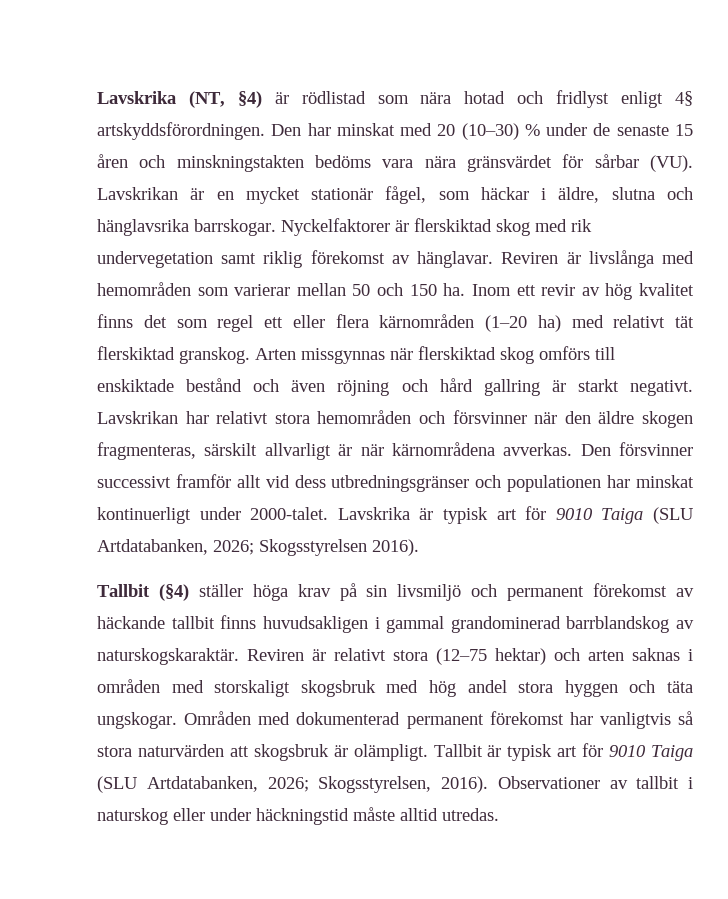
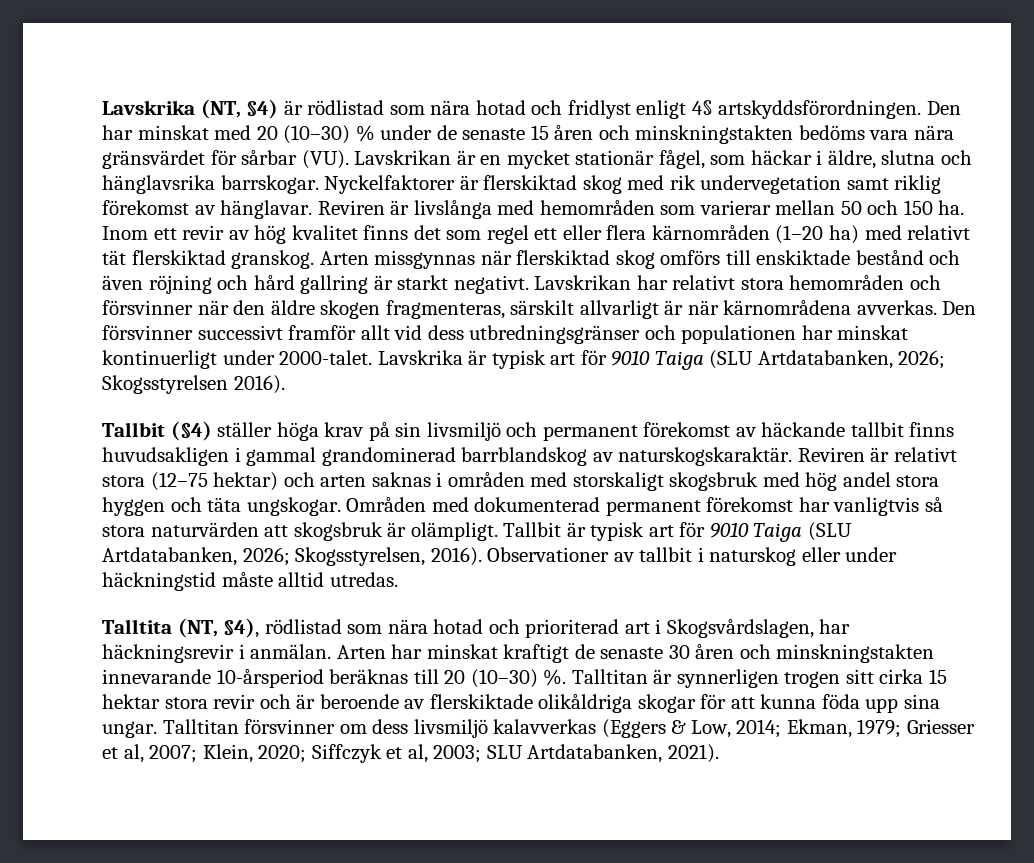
+ Talltita (NT, §4), rödlistad som nära hotad och prioriterad art i Skogsvårdslagen, har häckningsrevir i anmälan. Arten har minskat kraftigt de senaste 30 åren och minskningstakten innevarande 10-årsperiod beräknas till 20 (10–30) %. Talltitan är synnerligen trogen sitt cirka 15 hektar stora revir och är beroende av flerskiktade olikåldriga skogar för att kunna föda upp sina ungar. Talltitan försvinner om dess livsmiljö kalavverkas (Eggers & Low, 2014; Ekman, 1979; Griesser et al, 2007; Klein, 2020; Siffczyk et al, 2003; SLU Artdatabanken, 2021).

